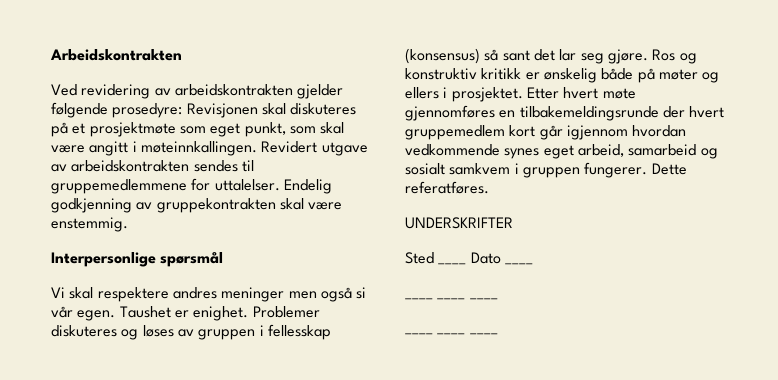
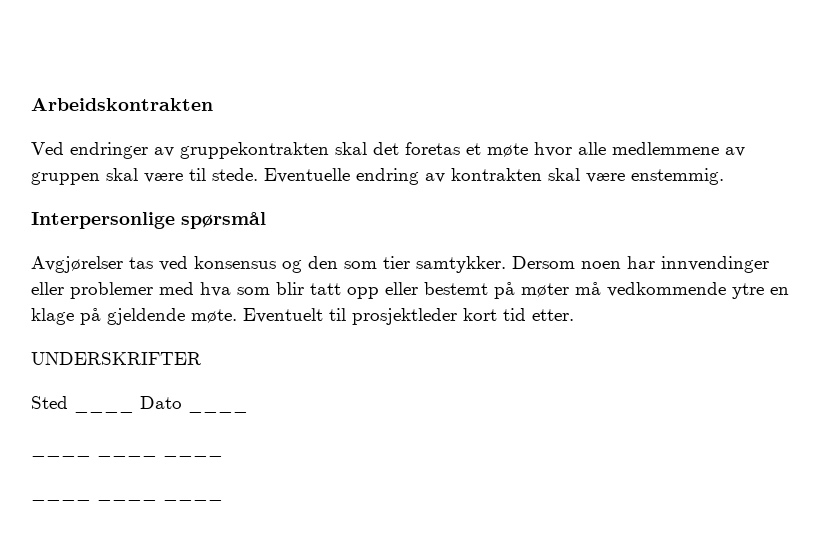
- Ved revidering av arbeidskontrakten gjelder følgende prosedyre: Revisjonen skal diskuteres på et prosjektmøte som eget punkt, som skal være angitt i møteinnkallingen. Revidert utgave av arbeidskontrakten sendes til gruppemedlemmene for uttalelser. Endelig godkjenning av gruppekontrakten skal være enstemmig.
+ Ved endringer av gruppekontrakten skal det foretas et møte hvor alle medlemmene av gruppen skal være til stede. Eventuelle endring av kontrakten skal være enstemmig.
- Vi skal respektere andres meninger men også si vår egen. Taushet er enighet. Problemer diskuteres og løses av gruppen i fellesskap (konsensus) så sant det lar seg gjøre. Ros og konstruktiv kritikk er ønskelig både på møter og ellers i prosjektet. Etter hvert møte gjennomføres en tilbakemeldingsrunde der hvert gruppemedlem kort går igjennom hvordan vedkommende synes eget arbeid, samarbeid og sosialt samkvem i gruppen fungerer. Dette referatføres.
+ Avgjørelser tas ved konsensus og den som tier samtykker. Dersom noen har innvendinger eller problemer med hva som blir tatt opp eller bestemt på møter må vedkommende ytre en klage på gjeldende møte. Eventuelt til prosjektleder kort tid etter.

